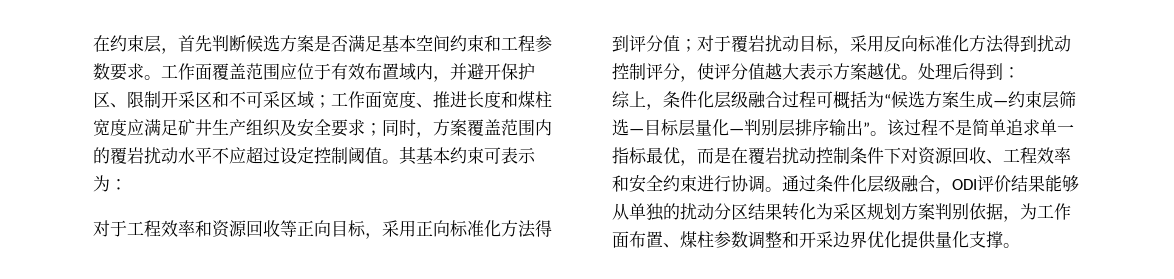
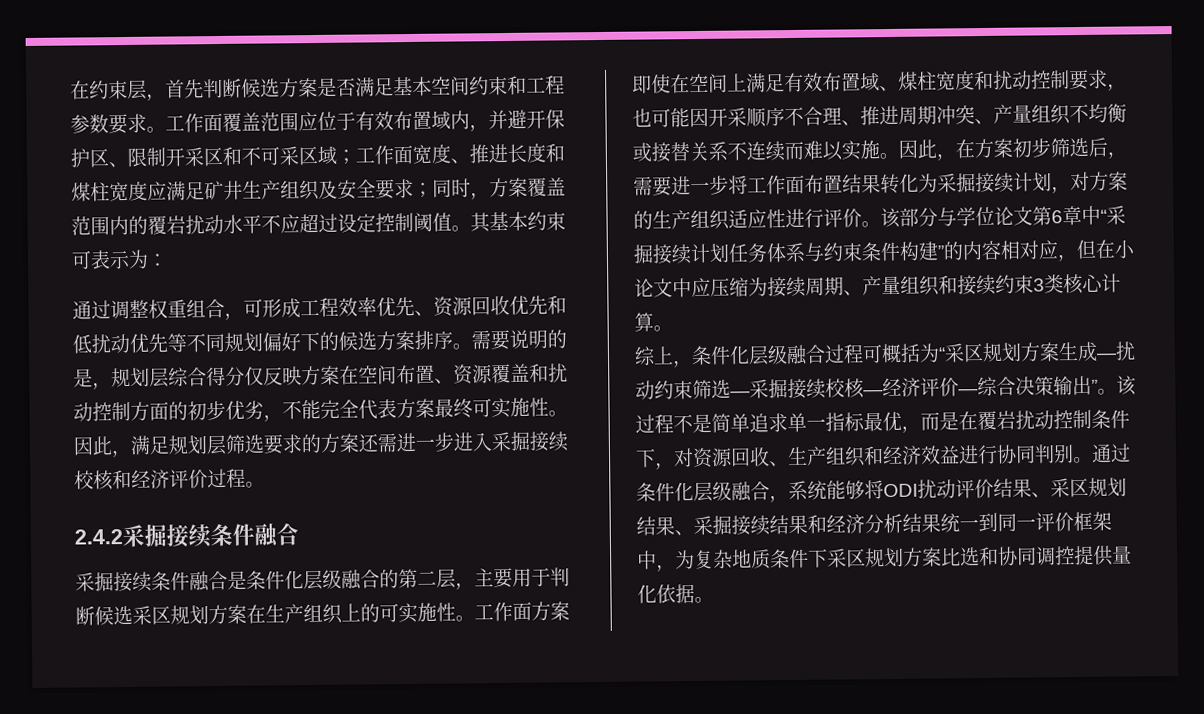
- 对于工程效率和资源回收等正向目标，采用正向标准化方法得到评分值；对于覆岩扰动目标，采用反向标准化方法得到扰动控制评分，使评分值越大表示方案越优。处理后得到：
+ 通过调整权重组合，可形成工程效率优先、资源回收优先和低扰动优先等不同规划偏好下的候选方案排序。需要说明的是，规划层综合得分仅反映方案在空间布置、资源覆盖和扰动控制方面的初步优劣，不能完全代表方案最终可实施性。因此，满足规划层筛选要求的方案还需进一步进入采掘接续校核和经济评价过程。
+ 2.4.2采掘接续条件融合
+ 采掘接续条件融合是条件化层级融合的第二层，主要用于判断候选采区规划方案在生产组织上的可实施性。工作面方案即使在空间上满足有效布置域、煤柱宽度和扰动控制要求，也可能因开采顺序不合理、推进周期冲突、产量组织不均衡或接替关系不连续而难以实施。因此，在方案初步筛选后，需要进一步将工作面布置结果转化为采掘接续计划，对方案的生产组织适应性进行评价。该部分与学位论文第6章中“采掘接续计划任务体系与约束条件构建”的内容相对应，但在小论文中应压缩为接续周期、产量组织和接续约束3类核心计算。
- 综上，条件化层级融合过程可概括为“候选方案生成—约束层筛选—目标层量化—判别层排序输出”。
+ 综上，条件化层级融合过程可概括为“采区规划方案生成—扰动约束筛选—采掘接续校核—经济评价—综合决策输出”。
- 该过程不是简单追求单一指标最优，而是在覆岩扰动控制条件下对资源回收、工程效率和安全约束进行协调。
+ 该过程不是简单追求单一指标最优，而是在覆岩扰动控制条件下，对资源回收、生产组织和经济效益进行协同判别。
- 通过条件化层级融合，ODI评价结果能够从单独的扰动分区结果转化为采区规划方案判别依据，为工作面布置、煤柱参数调整和开采边界优化提供量化支撑。
+ 通过条件化层级融合，系统能够将ODI扰动评价结果、采区规划结果、采掘接续结果和经济分析结果统一到同一评价框架中，为复杂地质条件下采区规划方案比选和协同调控提供量化依据。

